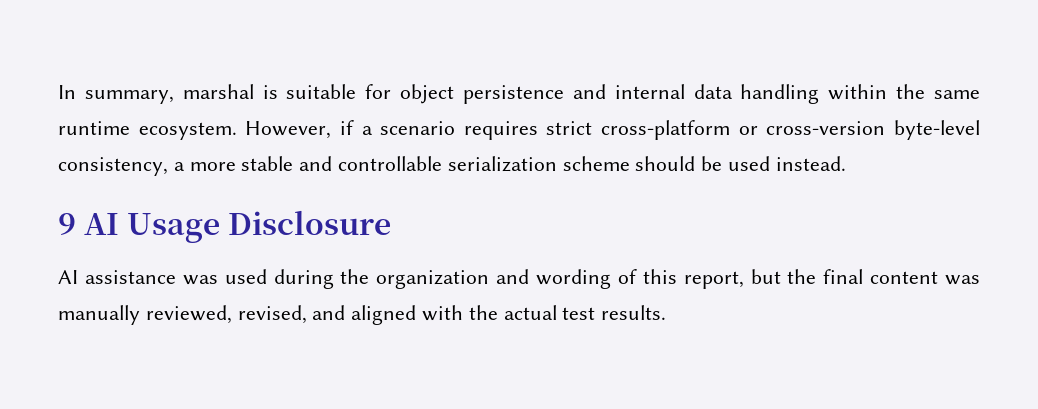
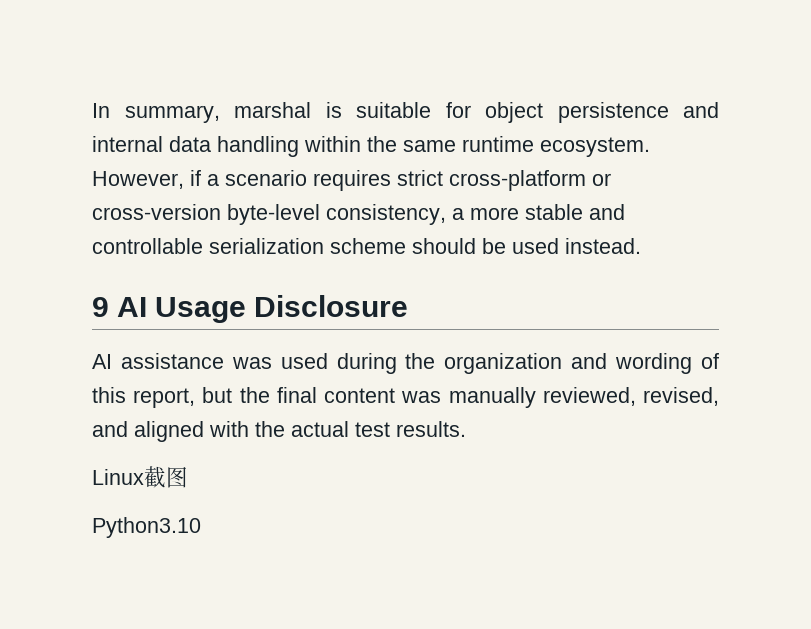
+ Linux截图
+ Python3.10

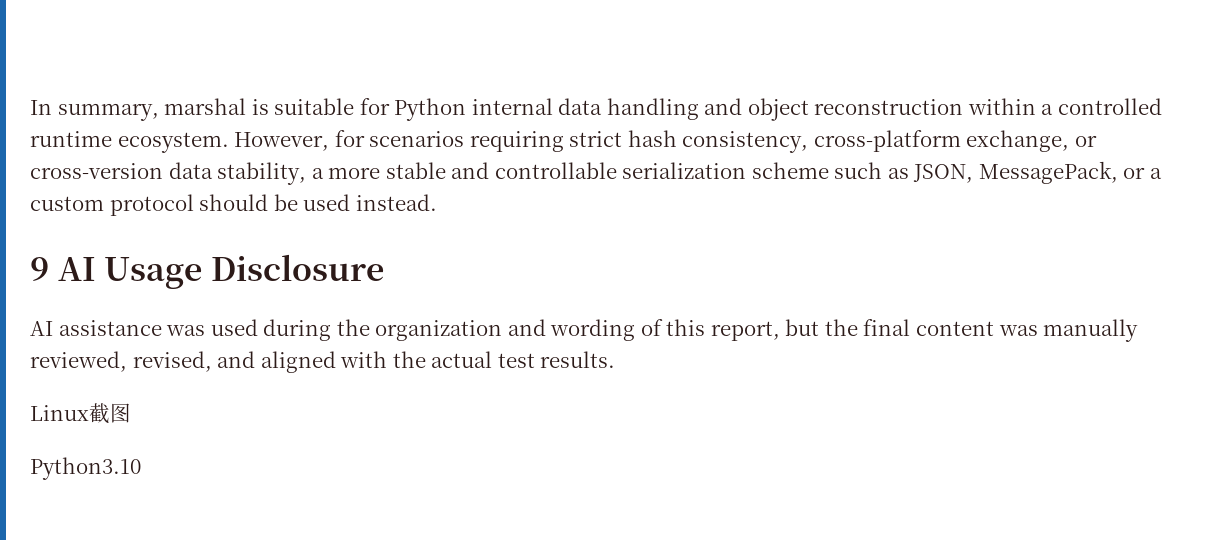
- In summary, marshal is suitable for object persistence and internal data handling within the same runtime ecosystem. However, if a scenario requires strict cross-platform or cross-version byte-level consistency, a more stable and controllable serialization scheme should be used instead.
+ In summary, marshal is suitable for Python internal data handling and object reconstruction within a controlled runtime ecosystem. However, for scenarios requiring strict hash consistency, cross-platform exchange, or cross-version data stability, a more stable and controllable serialization scheme such as JSON, MessagePack, or a custom protocol should be used instead.

